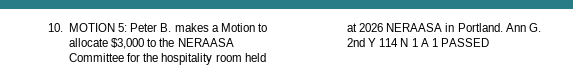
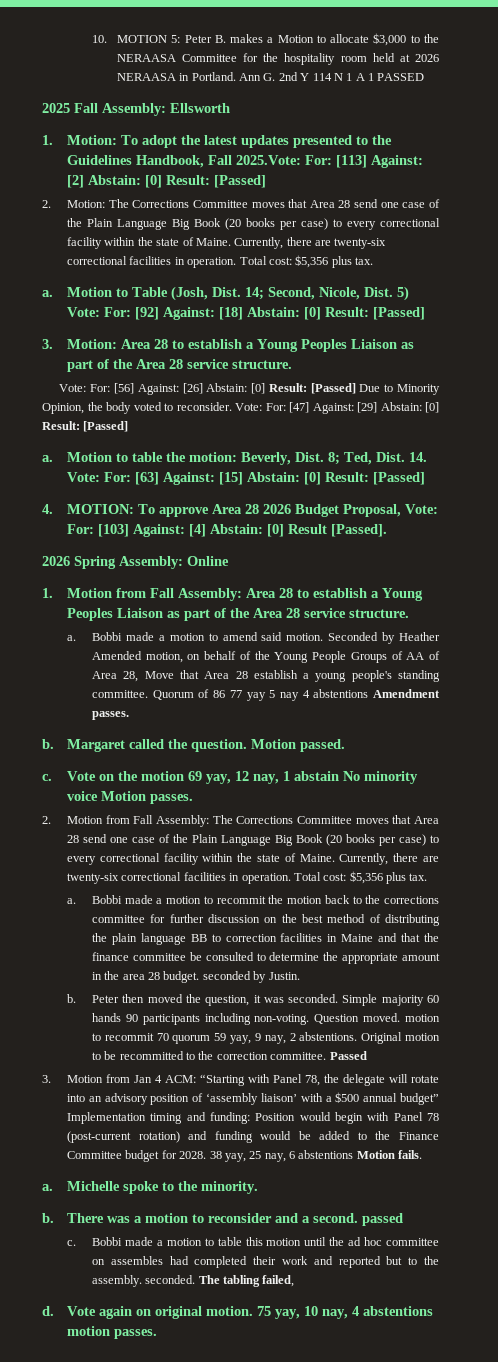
+ 2025 Fall Assembly: Ellsworth
+ 1. Motion: To adopt the latest updates presented to the Guidelines Handbook, Fall 2025.Vote: For: [113] Against: [2] Abstain: [0] Result: [Passed]
+ 2. Motion: The Corrections Committee moves that Area 28 send one case of the Plain Language Big Book (20 books per case) to every correctional facility within the state of Maine. Currently, there are twenty-six correctional facilities in operation. Total cost: $5,356 plus tax.
+ a. Motion to Table (Josh, Dist. 14; Second, Nicole, Dist. 5) Vote: For: [92] Against: [18] Abstain: [0] Result: [Passed]
+ 3. Motion: Area 28 to establish a Young Peoples Liaison as part of the Area 28 service structure.
+ Vote: For: [56] Against: [26] Abstain: [0] Result: [Passed] Due to Minority Opinion, the body voted to reconsider. Vote: For: [47] Against: [29] Abstain: [0] Result: [Passed]
+ a. Motion to table the motion: Beverly, Dist. 8; Ted, Dist. 14. Vote: For: [63] Against: [15] Abstain: [0] Result: [Passed]
+ 4. MOTION: To approve Area 28 2026 Budget Proposal, Vote: For: [103] Against: [4] Abstain: [0] Result [Passed].
+ 2026 Spring Assembly: Online
+ 1. Motion from Fall Assembly: Area 28 to establish a Young Peoples Liaison as part of the Area 28 service structure.
+ a. Bobbi made a motion to amend said motion. Seconded by Heather Amended motion, on behalf of the Young People Groups of AA of Area 28, Move that Area 28 establish a young people's standing committee. Quorum of 86 77 yay 5 nay 4 abstentions Amendment passes.
+ b. Margaret called the question. Motion passed.
+ c. Vote on the motion 69 yay, 12 nay, 1 abstain No minority voice Motion passes.
+ 2. Motion from Fall Assembly: The Corrections Committee moves that Area 28 send one case of the Plain Language Big Book (20 books per case) to every correctional facility within the state of Maine. Currently, there are twenty-six correctional facilities in operation. Total cost: $5,356 plus tax.
+ a. Bobbi made a motion to recommit the motion back to the corrections committee for further discussion on the best method of distributing the plain language BB to correction facilities in Maine and that the finance committee be consulted to determine the appropriate amount in the area 28 budget. seconded by Justin.
+ b. Peter then moved the question, it was seconded. Simple majority 60 hands 90 participants including non-voting. Question moved. motion to recommit 70 quorum 59 yay, 9 nay, 2 abstentions. Original motion to be recommitted to the correction committee. Passed
+ 3. Motion from Jan 4 ACM: “Starting with Panel 78, the delegate will rotate into an advisory position of ‘assembly liaison’ with a $500 annual budget” Implementation timing and funding: Position would begin with Panel 78 (post-current rotation) and funding would be added to the Finance Committee budget for 2028. 38 yay, 25 nay, 6 abstentions Motion fails.
+ a. Michelle spoke to the minority.
+ b. There was a motion to reconsider and a second. passed
+ c. Bobbi made a motion to table this motion until the ad hoc committee on assembles had completed their work and reported but to the assembly. seconded. The tabling failed,
+ d. Vote again on original motion. 75 yay, 10 nay, 4 abstentions motion passes.

